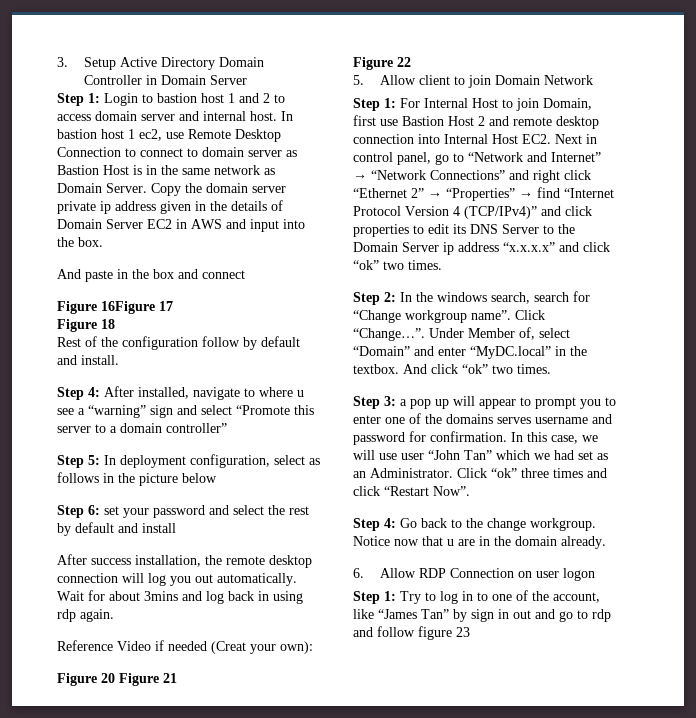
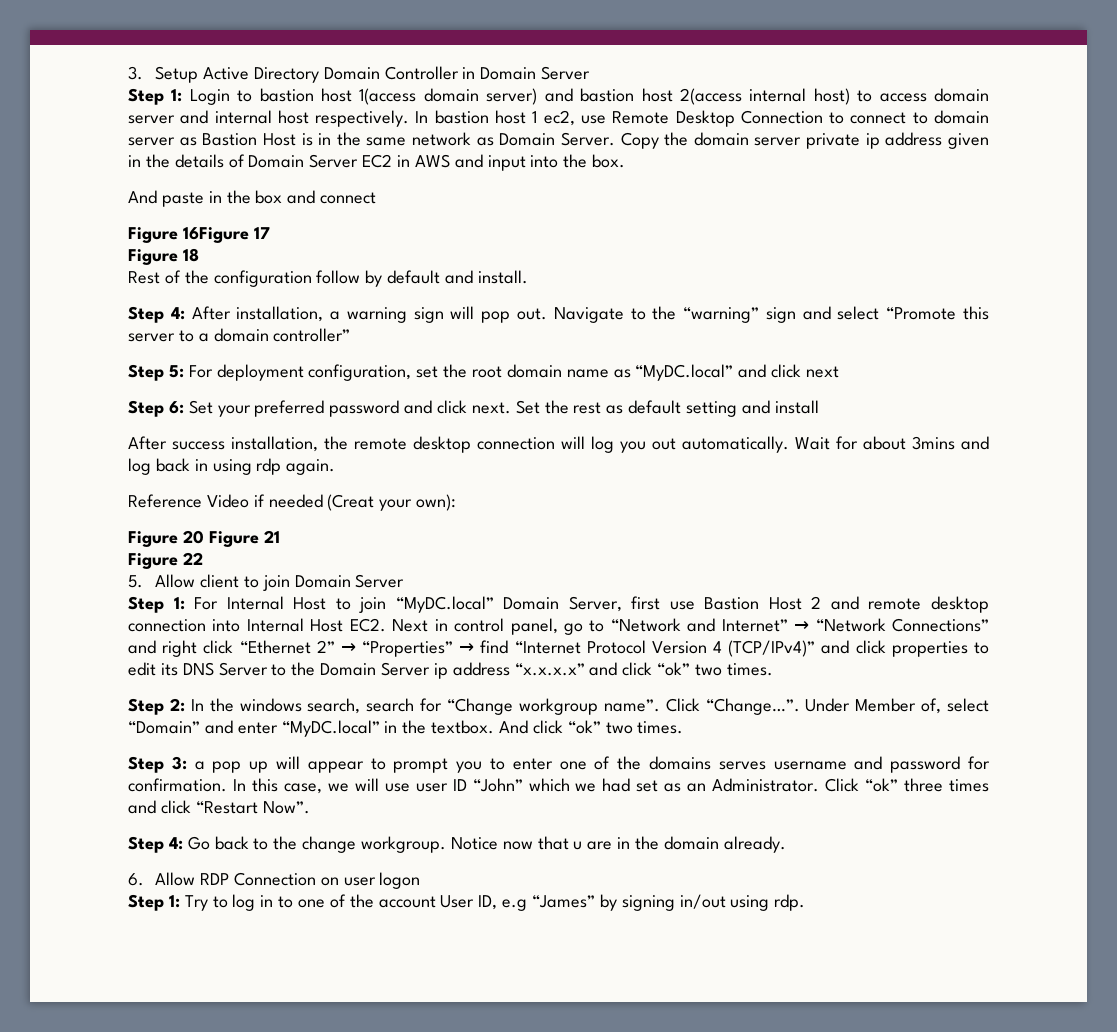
- Step 1: Login to bastion host 1 and 2 to access domain server and internal host.
+ Step 1: Login to bastion host 1(access domain server) and bastion host 2(access internal host) to access domain server and internal host respectively.
- Step 4: After installed, navigate to where u see a “warning” sign and select “Promote this server to a domain controller”
+ Step 4: After installation, a warning sign will pop out. Navigate to the “warning” sign and select “Promote this server to a domain controller”
- Step 5: In deployment configuration, select as follows in the picture below
- Step 6: set your password and select the rest by default and install
+ Step 5: For deployment configuration, set the root domain name as “MyDC.local” and click next
+ Step 6: Set your preferred password and click next. Set the rest as default setting and install
- 5. Allow client to join Domain Network
+ 5. Allow client to join Domain Server
- For Internal Host to join Domain, first use Bastion Host 2 and remote desktop connection into Internal Host EC2. Next in control panel, go to “Network and Internet” → “Network Connections” and right click “Ethernet 2” → “Properties” → find “Internet Protocol Version 4 (TCP/IPv4)” and click properties to edit its DNS Server to the Domain Server ip address “x.x.x.x” and click “ok” two times.
+ For Internal Host to join “MyDC.local” Domain Server, first use Bastion Host 2 and remote desktop connection into Internal Host EC2. Next in control panel, go to “Network and Internet” → “Network Connections” and right click “Ethernet 2” → “Properties” → find “Internet Protocol Version 4 (TCP/IPv4)” and click properties to edit its DNS Server to the Domain Server ip address “x.x.x.x” and click “ok” two times.
- In this case, we will use user “John Tan” which we had set as an Administrator.
+ In this case, we will use user ID “John” which we had set as an Administrator.
- Step 1: Try to log in to one of the account, like “James Tan” by sign in out and go to rdp and follow figure 23
+ Step 1: Try to log in to one of the account User ID, e.g “James” by signing in/out using rdp.

